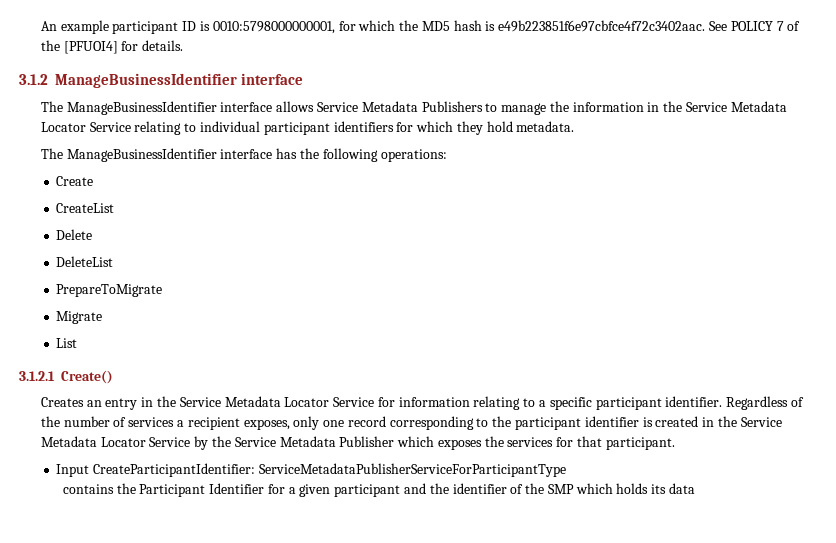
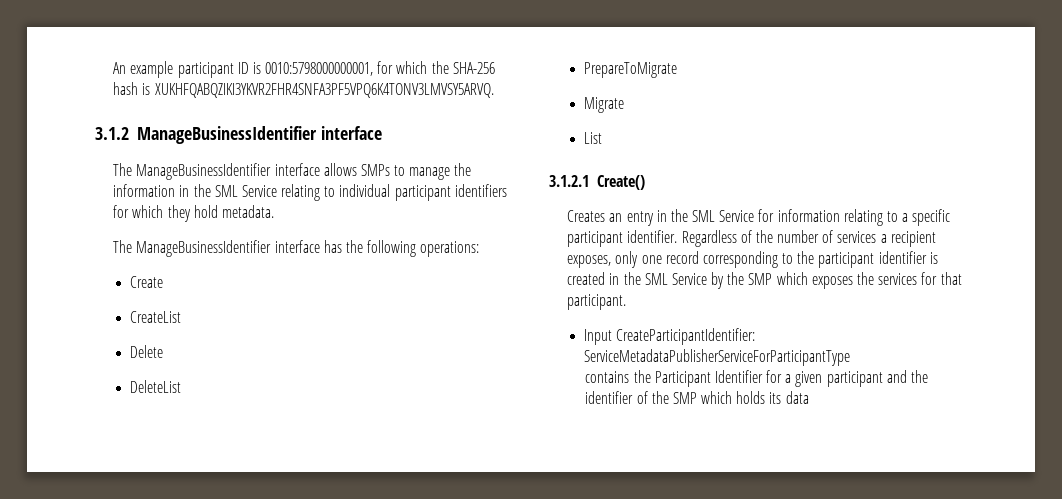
- An example participant ID is 0010:5798000000001, for which the MD5 hash is e49b223851f6e97cbfce4f72c3402aac. See POLICY 7 of the [PFUOI4] for details.
+ An example participant ID is 0010:5798000000001, for which the SHA-256 hash is XUKHFQABQZIKI3YKVR2FHR4SNFA3PF5VPQ6K4TONV3LMVSY5ARVQ.
- The ManageBusinessIdentifier interface allows Service Metadata Publishers to manage the information in the Service Metadata Locator Service relating to individual participant identifiers for which they hold metadata.
+ The ManageBusinessIdentifier interface allows SMPs to manage the information in the SML Service relating to individual participant identifiers for which they hold metadata.
- Creates an entry in the Service Metadata Locator Service for information relating to a specific participant identifier.
+ Creates an entry in the SML Service for information relating to a specific participant identifier.
- Regardless of the number of services a recipient exposes, only one record corresponding to the participant identifier is created in the Service Metadata Locator Service by the Service Metadata Publisher which exposes the services for that participant.
+ Regardless of the number of services a recipient exposes, only one record corresponding to the participant identifier is created in the SML Service by the SMP which exposes the services for that participant.

